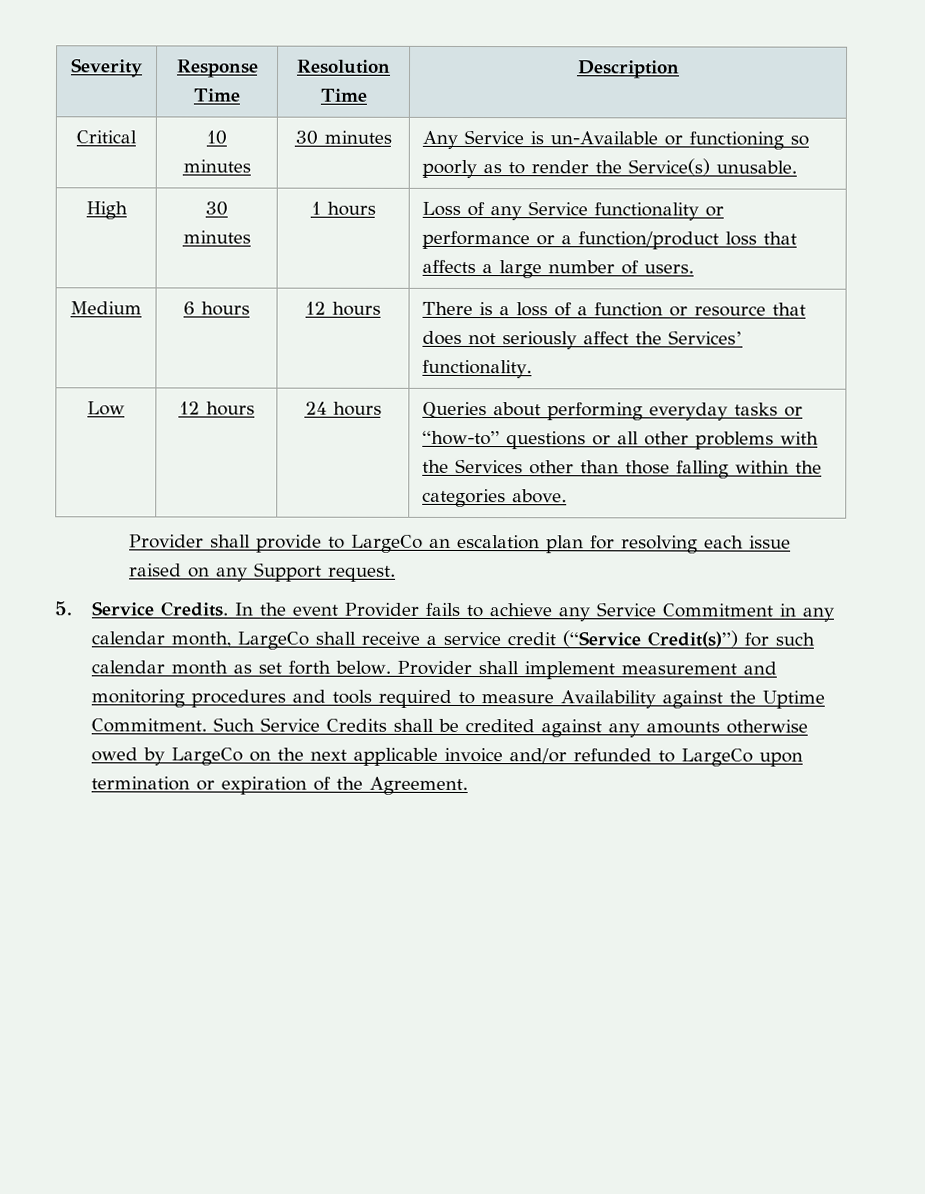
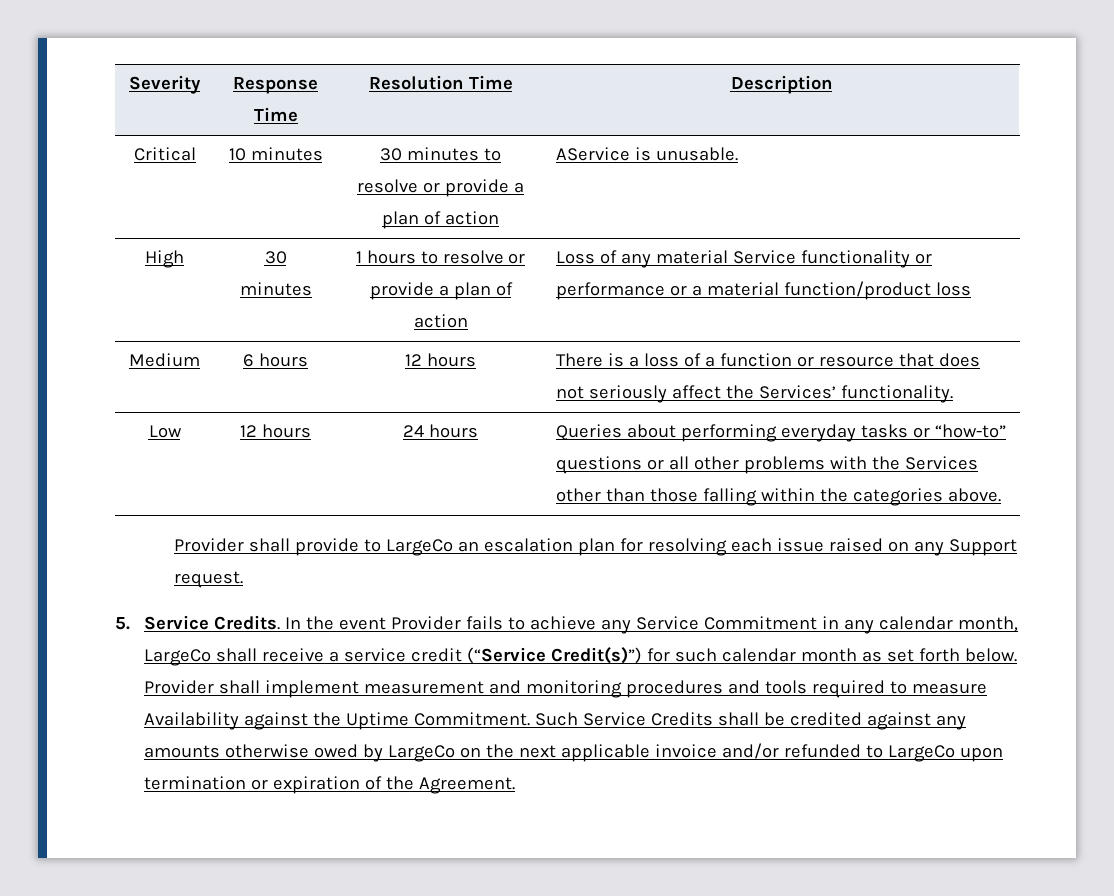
- Critical | 10 minutes | 30 minutes | Any Service is un-Available or functioning so poorly as to render the Service(s) unusable.
+ Critical | 10 minutes | 30 minutes to resolve or provide a plan of action | AService is unusable.
- High | 30 minutes | 1 hours | Loss of any Service functionality or performance or a function/product loss that affects a large number of users.
+ High | 30 minutes | 1 hours to resolve or provide a plan of action | Loss of any material Service functionality or performance or a material function/product loss

